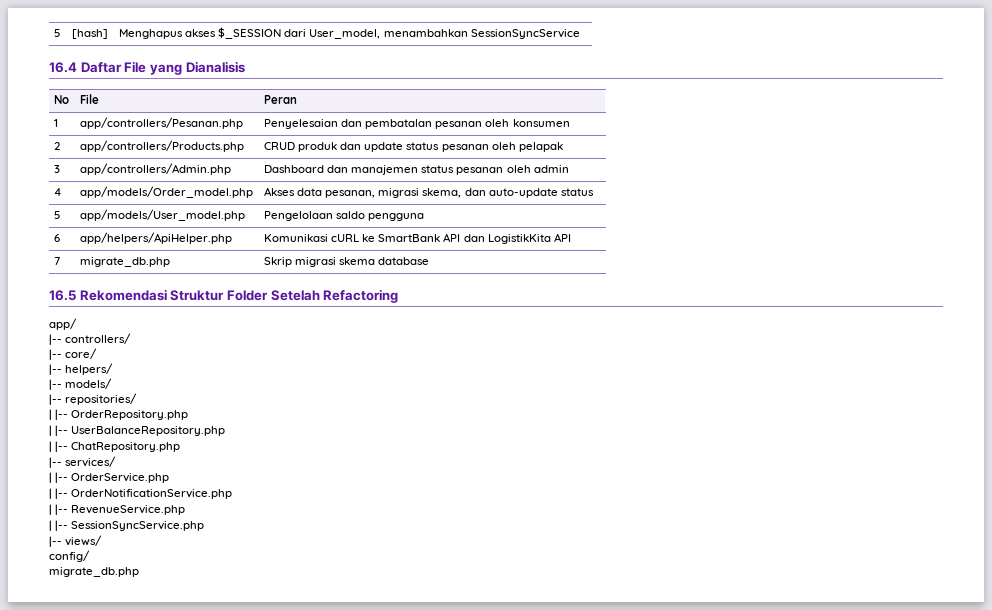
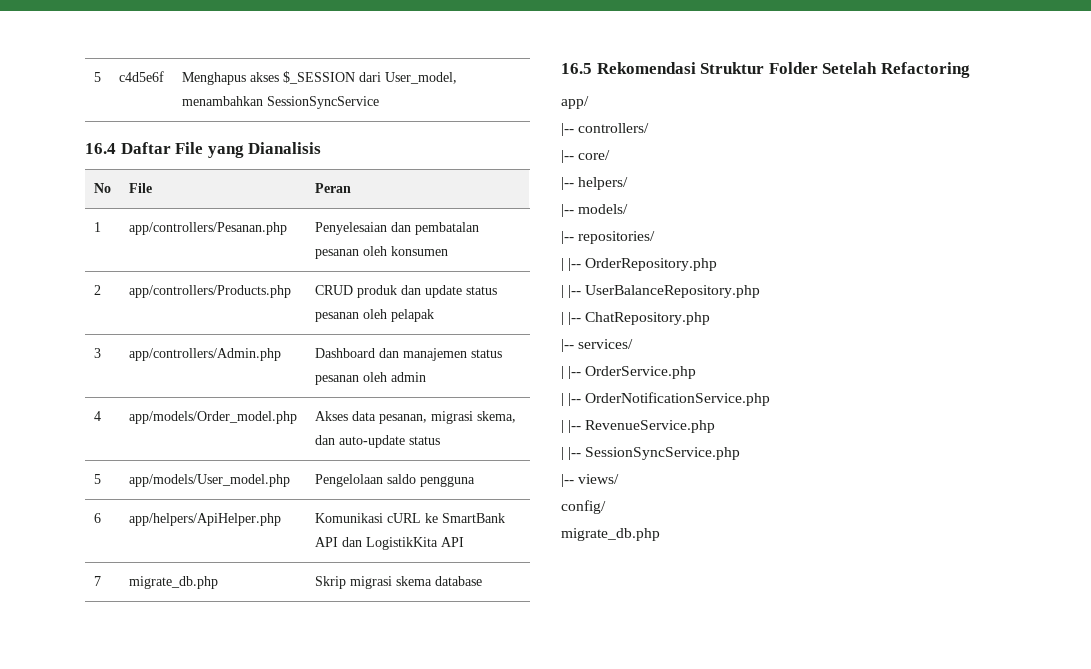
- 5 | [hash] | Menghapus akses $_SESSION dari User_model, menambahkan SessionSyncService
+ 5 | c4d5e6f | Menghapus akses $_SESSION dari User_model, menambahkan SessionSyncService

